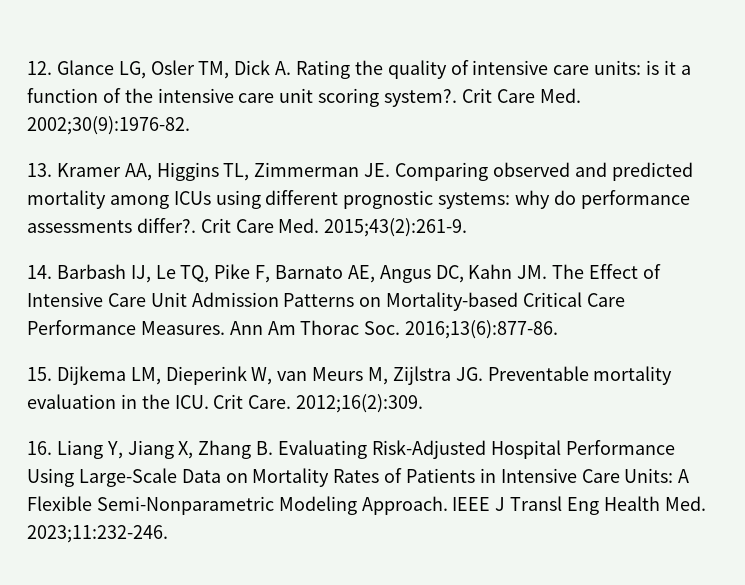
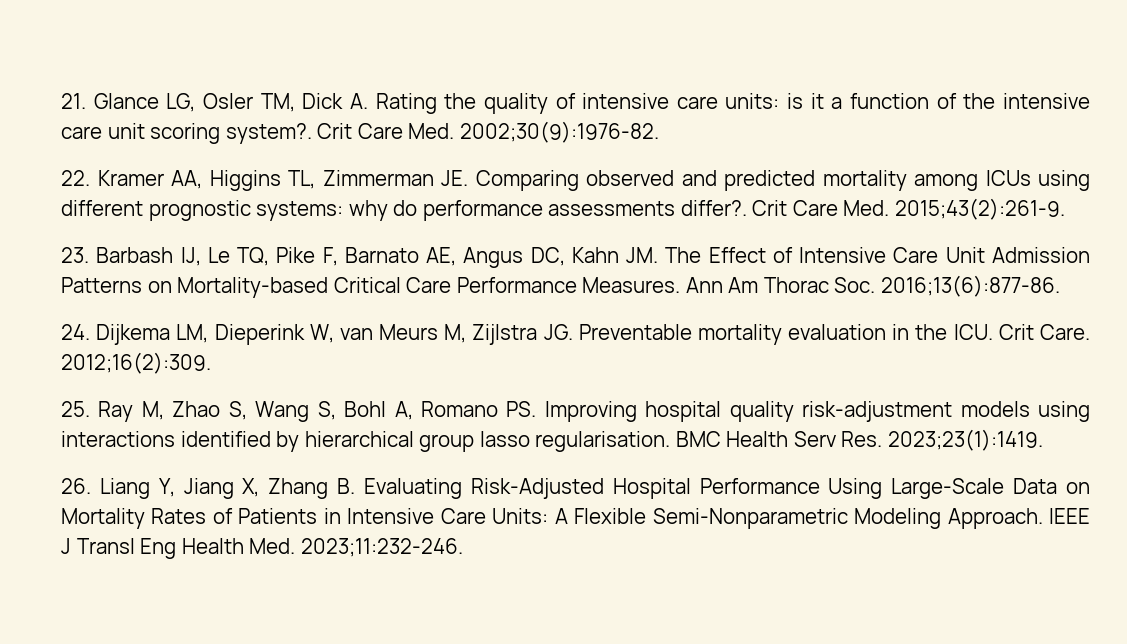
- 12. Glance LG, Osler TM, Dick A. Rating the quality of intensive care units: is it a function of the intensive care unit scoring system?.
+ 21. Glance LG, Osler TM, Dick A. Rating the quality of intensive care units: is it a function of the intensive care unit scoring system?.
- 13. Kramer AA, Higgins TL, Zimmerman JE. Comparing observed and predicted mortality among ICUs using different prognostic systems: why do performance assessments differ?.
+ 22. Kramer AA, Higgins TL, Zimmerman JE. Comparing observed and predicted mortality among ICUs using different prognostic systems: why do performance assessments differ?.
- 14. Barbash IJ, Le TQ, Pike F, Barnato AE, Angus DC, Kahn JM. The Effect of Intensive Care Unit Admission Patterns on Mortality-based Critical Care Performance Measures.
+ 23. Barbash IJ, Le TQ, Pike F, Barnato AE, Angus DC, Kahn JM. The Effect of Intensive Care Unit Admission Patterns on Mortality-based Critical Care Performance Measures.
- 15. Dijkema LM, Dieperink W, van Meurs M, Zijlstra JG. Preventable mortality evaluation in the ICU. Crit Care.
+ 24. Dijkema LM, Dieperink W, van Meurs M, Zijlstra JG. Preventable mortality evaluation in the ICU. Crit Care.
- 16. Liang Y, Jiang X, Zhang B. Evaluating Risk-Adjusted Hospital Performance Using Large-Scale Data on Mortality Rates of Patients in Intensive Care Units: A Flexible Semi-Nonparametric Modeling Approach.
+ 25. Ray M, Zhao S, Wang S, Bohl A, Romano PS. Improving hospital quality risk-adjustment models using interactions identified by hierarchical group lasso regularisation. BMC Health Serv Res. 2023;23(1):1419.
+ 26. Liang Y, Jiang X, Zhang B. Evaluating Risk-Adjusted Hospital Performance Using Large-Scale Data on Mortality Rates of Patients in Intensive Care Units: A Flexible Semi-Nonparametric Modeling Approach.

